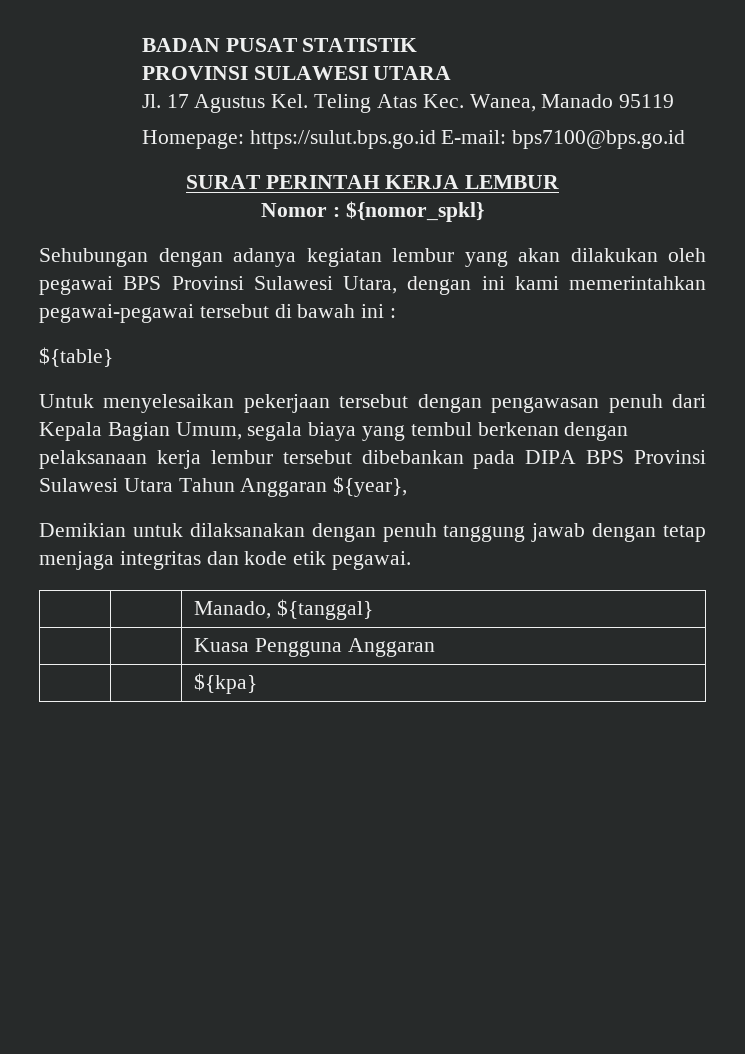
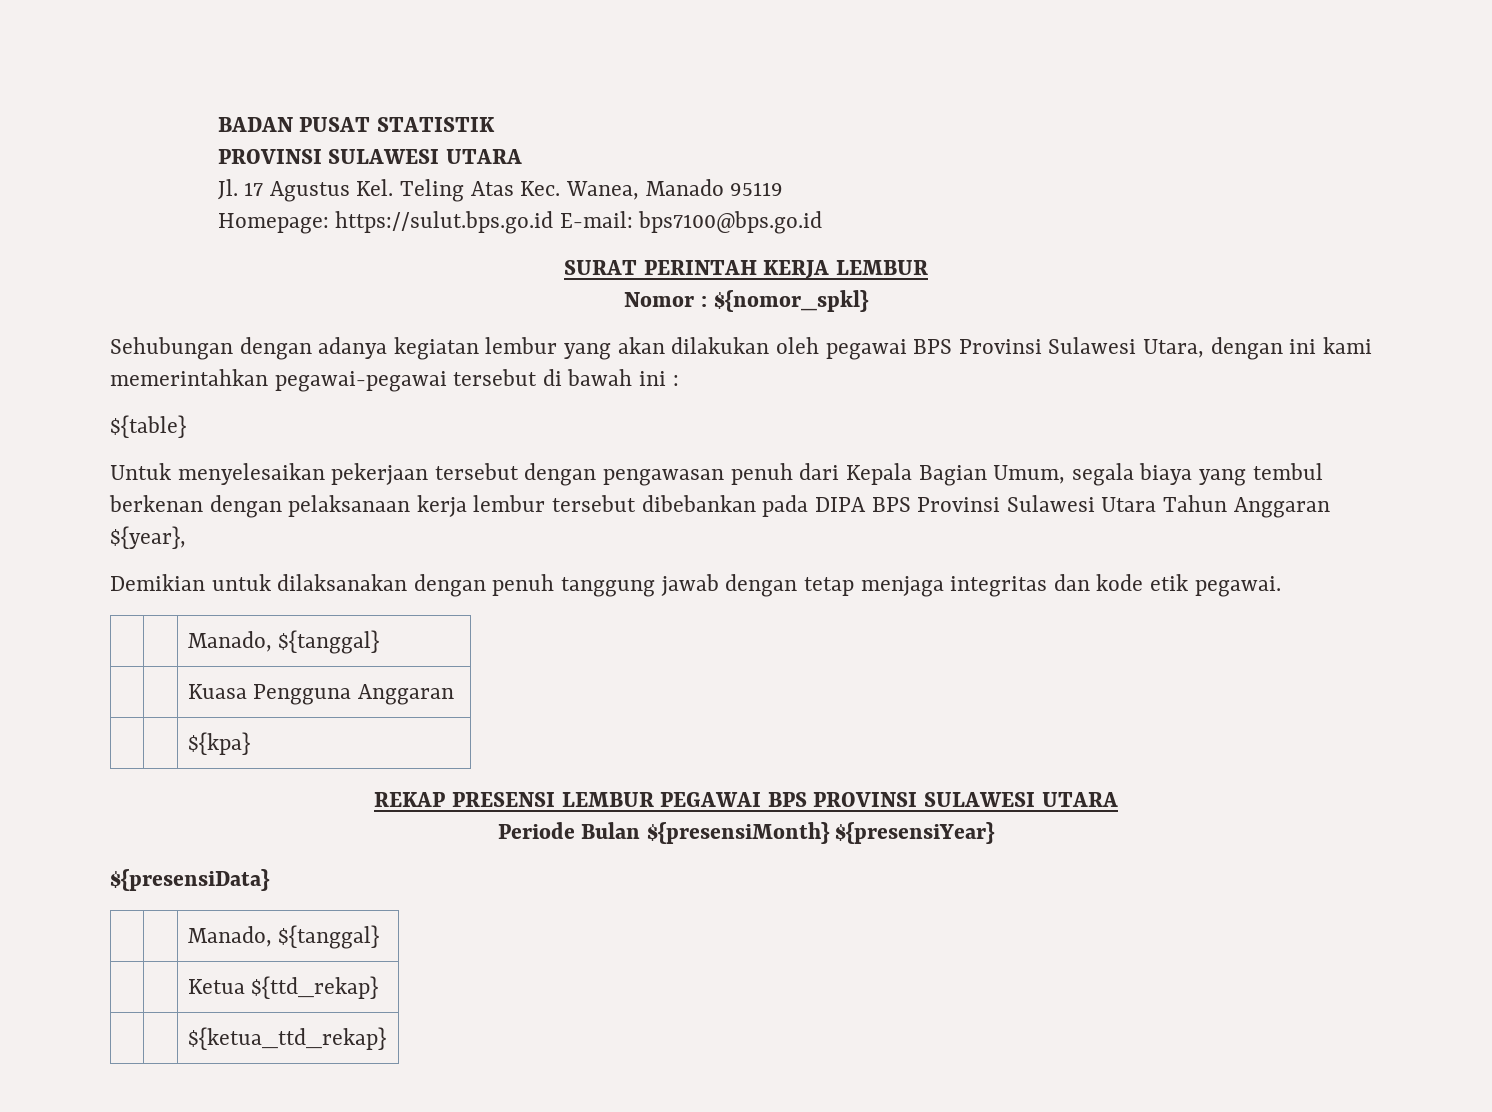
+ REKAP PRESENSI LEMBUR PEGAWAI BPS PROVINSI SULAWESI UTARA
+ Periode Bulan ${presensiMonth} ${presensiYear}
+ ${presensiData}
+ | | Manado, ${tanggal}
+ | | Ketua ${ttd_rekap}
+ | | ${ketua_ttd_rekap}

